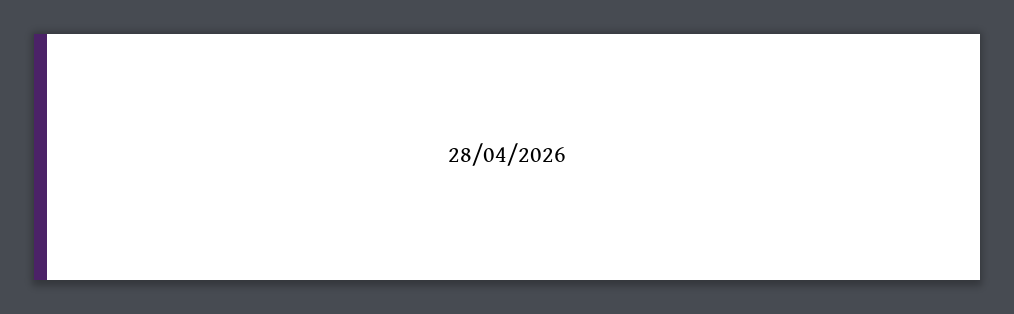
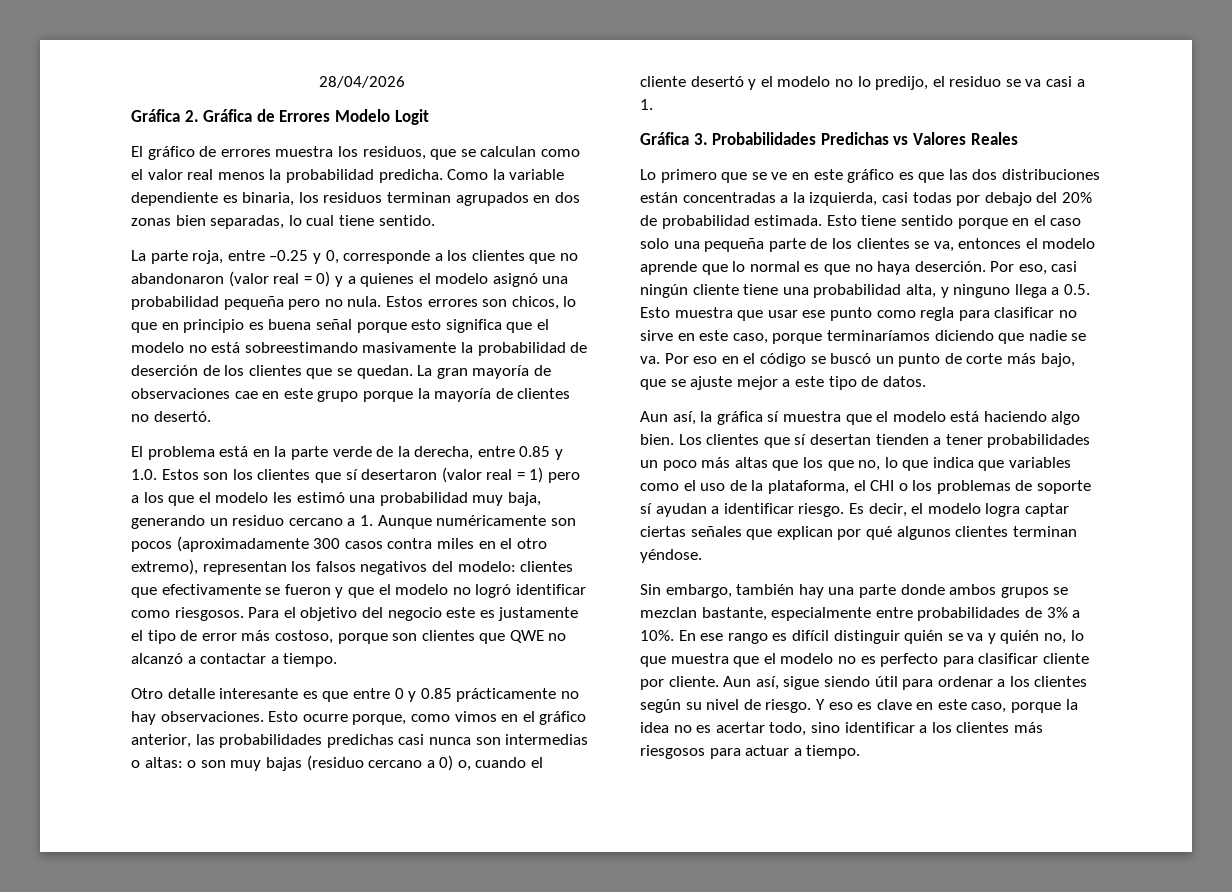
+ Gráfica 2. Gráfica de Errores Modelo Logit
+ El gráfico de errores muestra los residuos, que se calculan como el valor real menos la probabilidad predicha. Como la variable dependiente es binaria, los residuos terminan agrupados en dos zonas bien separadas, lo cual tiene sentido.
+ La parte roja, entre –0.25 y 0, corresponde a los clientes que no abandonaron (valor real = 0) y a quienes el modelo asignó una probabilidad pequeña pero no nula. Estos errores son chicos, lo que en principio es buena señal porque esto significa que el modelo no está sobreestimando masivamente la probabilidad de deserción de los clientes que se quedan. La gran mayoría de observaciones cae en este grupo porque la mayoría de clientes no desertó.
+ El problema está en la parte verde de la derecha, entre 0.85 y 1.0. Estos son los clientes que sí desertaron (valor real = 1) pero a los que el modelo les estimó una probabilidad muy baja, generando un residuo cercano a 1. Aunque numéricamente son pocos (aproximadamente 300 casos contra miles en el otro extremo), representan los falsos negativos del modelo: clientes que efectivamente se fueron y que el modelo no logró identificar como riesgosos. Para el objetivo del negocio este es justamente el tipo de error más costoso, porque son clientes que QWE no alcanzó a contactar a tiempo.
+ Otro detalle interesante es que entre 0 y 0.85 prácticamente no hay observaciones. Esto ocurre porque, como vimos en el gráfico anterior, las probabilidades predichas casi nunca son intermedias o altas: o son muy bajas (residuo cercano a 0) o, cuando el cliente desertó y el modelo no lo predijo, el residuo se va casi a 1.
+ Gráfica 3. Probabilidades Predichas vs Valores Reales
+ Lo primero que se ve en este gráfico es que las dos distribuciones están concentradas a la izquierda, casi todas por debajo del 20% de probabilidad estimada. Esto tiene sentido porque en el caso solo una pequeña parte de los clientes se va, entonces el modelo aprende que lo normal es que no haya deserción. Por eso, casi ningún cliente tiene una probabilidad alta, y ninguno llega a 0.5. Esto muestra que usar ese punto como regla para clasificar no sirve en este caso, porque terminaríamos diciendo que nadie se va. Por eso en el código se buscó un punto de corte más bajo, que se ajuste mejor a este tipo de datos.
+ Aun así, la gráfica sí muestra que el modelo está haciendo algo bien. Los clientes que sí desertan tienden a tener probabilidades un poco más altas que los que no, lo que indica que variables como el uso de la plataforma, el CHI o los problemas de soporte sí ayudan a identificar riesgo. Es decir, el modelo logra captar ciertas señales que explican por qué algunos clientes terminan yéndose.
+ Sin embargo, también hay una parte donde ambos grupos se mezclan bastante, especialmente entre probabilidades de 3% a 10%. En ese rango es difícil distinguir quién se va y quién no, lo que muestra que el modelo no es perfecto para clasificar cliente por cliente. Aun así, sigue siendo útil para ordenar a los clientes según su nivel de riesgo. Y eso es clave en este caso, porque la idea no es acertar todo, sino identificar a los clientes más riesgosos para actuar a tiempo.

